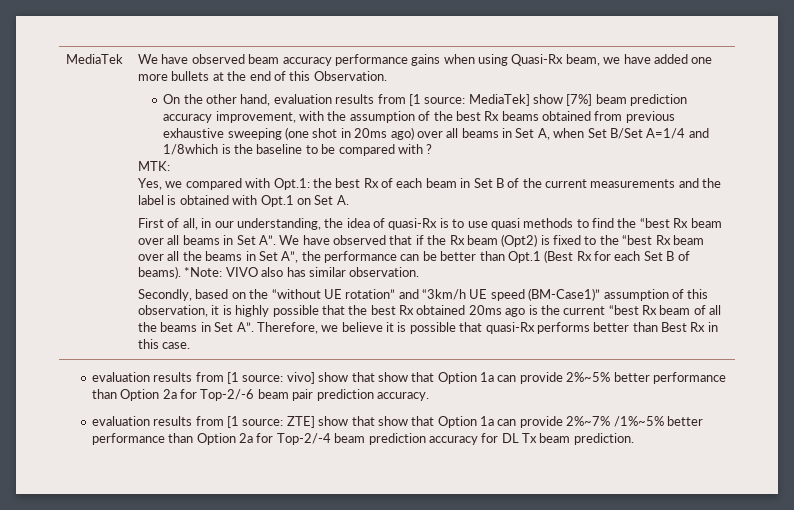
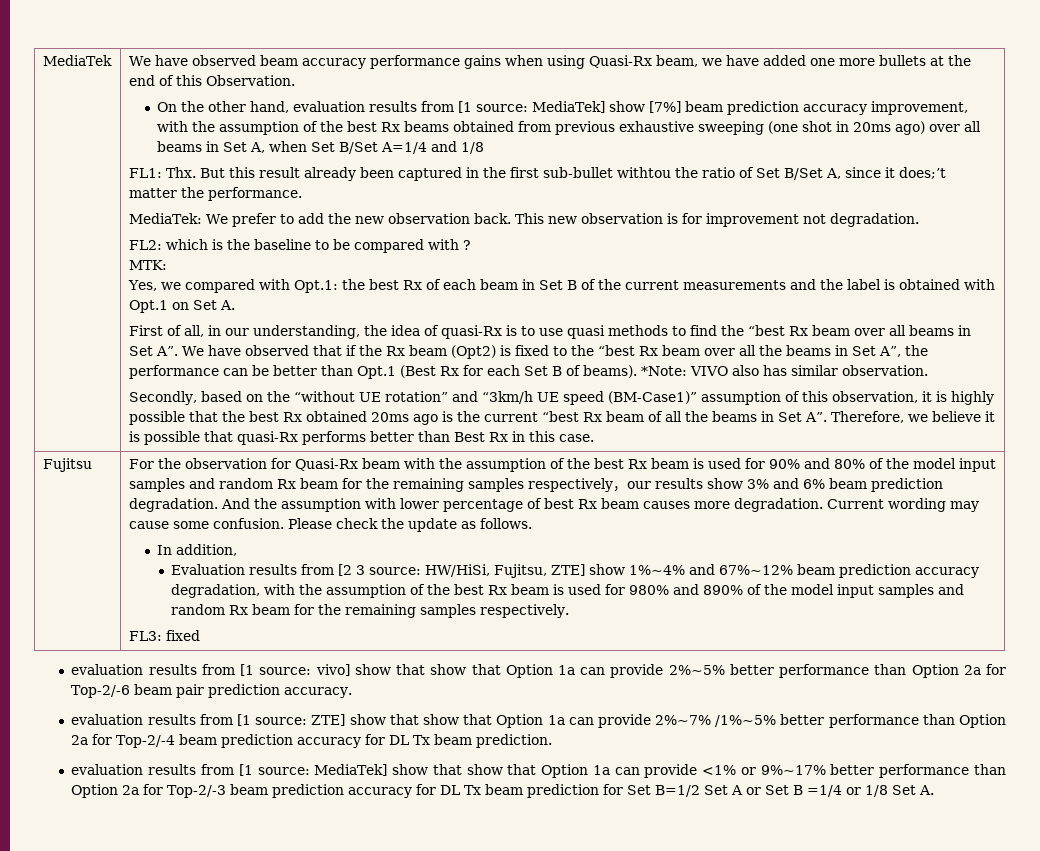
- On the other hand, evaluation results from [1 source: MediaTek] show [7%] beam prediction accuracy improvement, with the assumption of the best Rx beams obtained from previous exhaustive sweeping (one shot in 20ms ago) over all beams in Set A, when Set B/Set A=1/4 and 1/8which is the baseline to be compared with ?
+ On the other hand, evaluation results from [1 source: MediaTek] show [7%] beam prediction accuracy improvement, with the assumption of the best Rx beams obtained from previous exhaustive sweeping (one shot in 20ms ago) over all beams in Set A, when Set B/Set A=1/4 and 1/8
+ FL1: Thx. But this result already been captured in the first sub-bullet withtou the ratio of Set B/Set A, since it does;’t matter the performance.
+ MediaTek: We prefer to add the new observation back. This new observation is for improvement not degradation.
+ FL2: which is the baseline to be compared with ?
+ Fujitsu | For the observation for Quasi-Rx beam with the assumption of the best Rx beam is used for 90% and 80% of the model input samples and random Rx beam for the remaining samples respectively，our results show 3% and 6% beam prediction degradation. And the assumption with lower percentage of best Rx beam causes more degradation. Current wording may cause some confusion. Please check the update as follows.
+ In addition,
+ Evaluation results from [2 3 source: HW/HiSi, Fujitsu, ZTE] show 1%~4% and 67%~12% beam prediction accuracy degradation, with the assumption of the best Rx beam is used for 980% and 890% of the model input samples and random Rx beam for the remaining samples respectively.
+ FL3: fixed
+ evaluation results from [1 source: MediaTek] show that show that Option 1a can provide <1% or 9%~17% better performance than Option 2a for Top-2/-3 beam prediction accuracy for DL Tx beam prediction for Set B=1/2 Set A or Set B =1/4 or 1/8 Set A.

